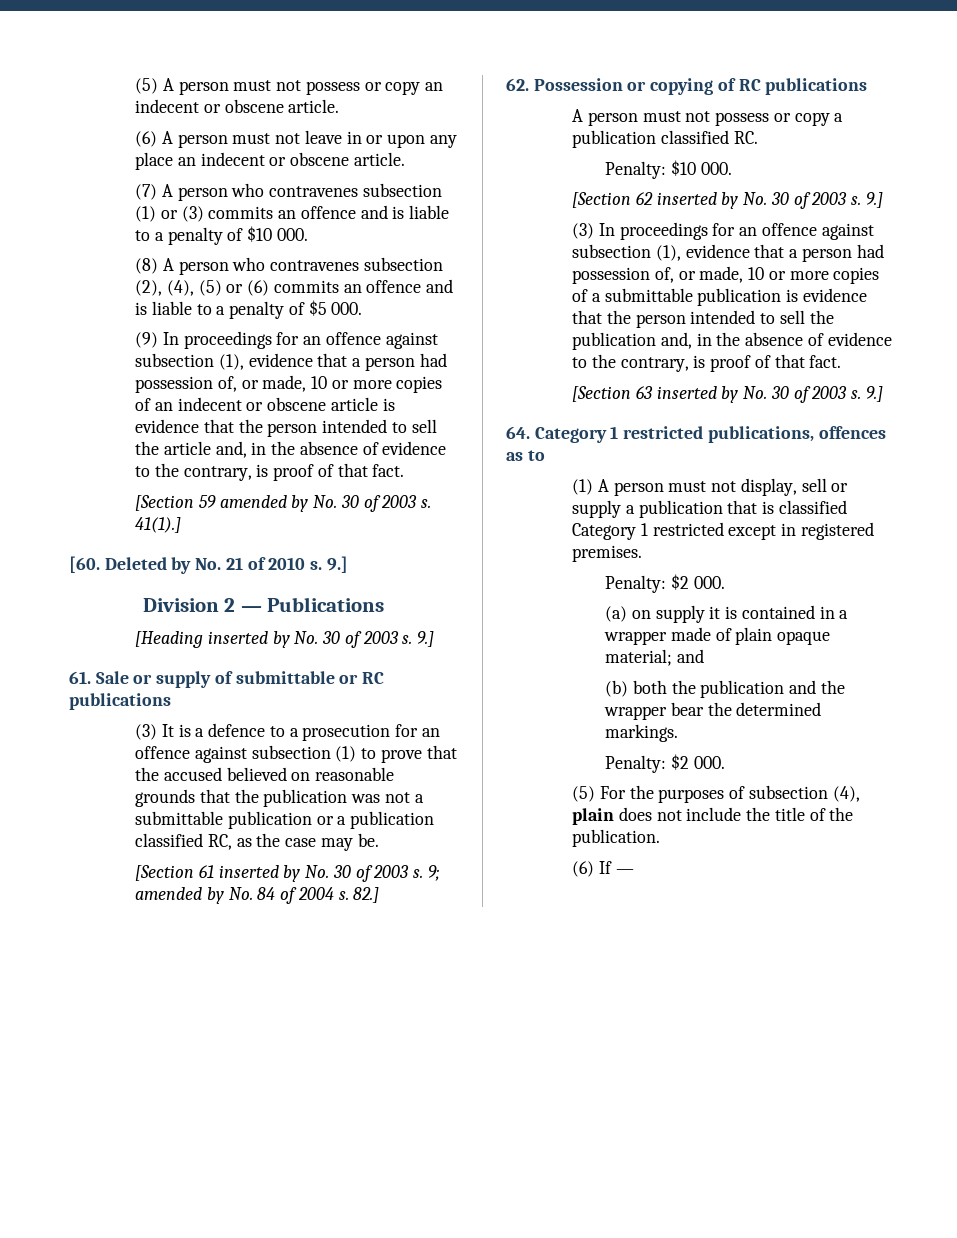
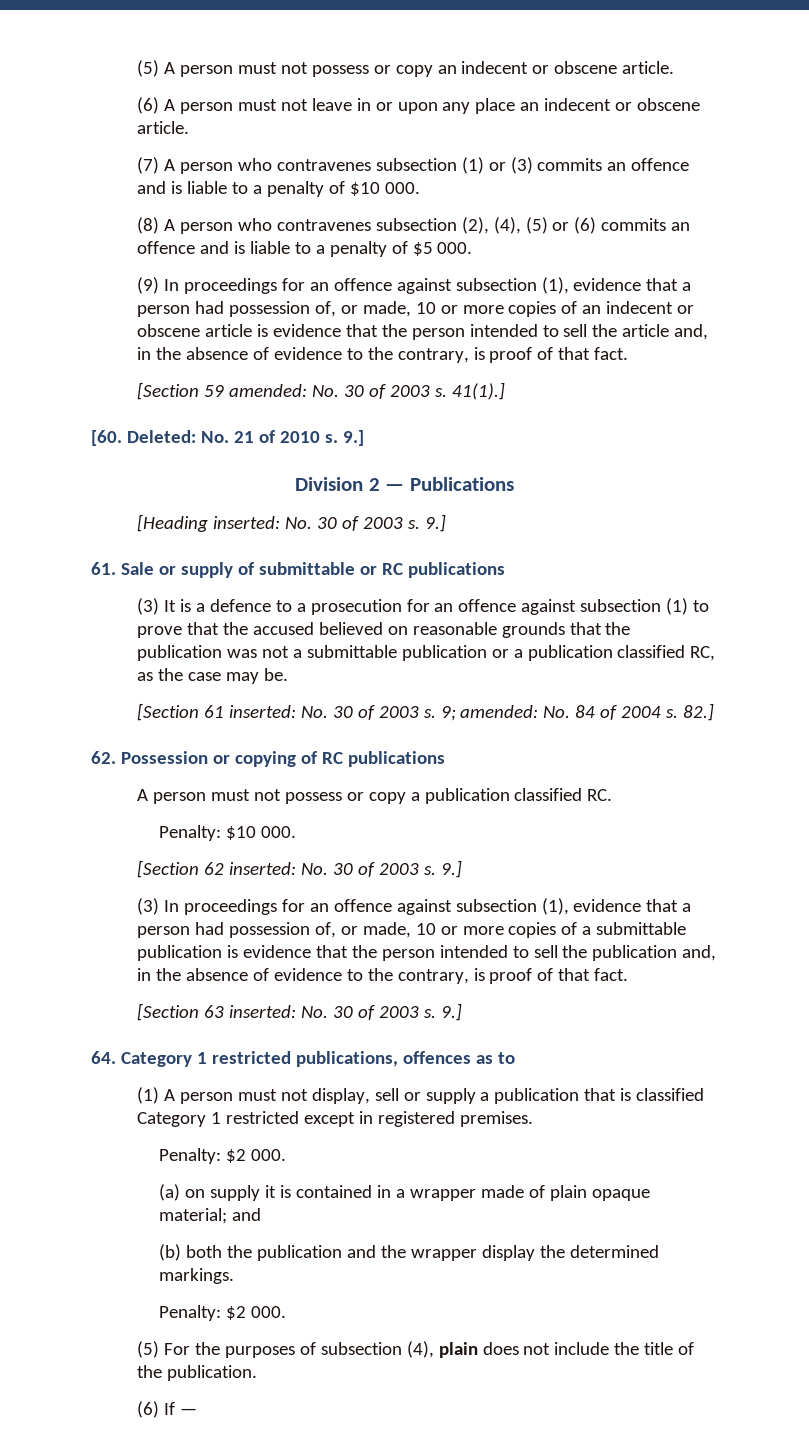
- [Section 59 amended by No. 30 of 2003 s.
+ [Section 59 amended: No. 30 of 2003 s.
- [60. Deleted by No. 21 of 2010 s.
+ [60. Deleted: No. 21 of 2010 s.
- [Heading inserted by No. 30 of 2003 s.
+ [Heading inserted: No. 30 of 2003 s.
- [Section 61 inserted by No. 30 of 2003 s.
+ [Section 61 inserted: No. 30 of 2003 s.
- 9; amended by No. 84 of 2004 s.
+ 9; amended: No. 84 of 2004 s.
- [Section 62 inserted by No. 30 of 2003 s.
+ [Section 62 inserted: No. 30 of 2003 s.
- [Section 63 inserted by No. 30 of 2003 s.
+ [Section 63 inserted: No. 30 of 2003 s.
- (b) both the publication and the wrapper bear the determined markings.
+ (b) both the publication and the wrapper display the determined markings.

